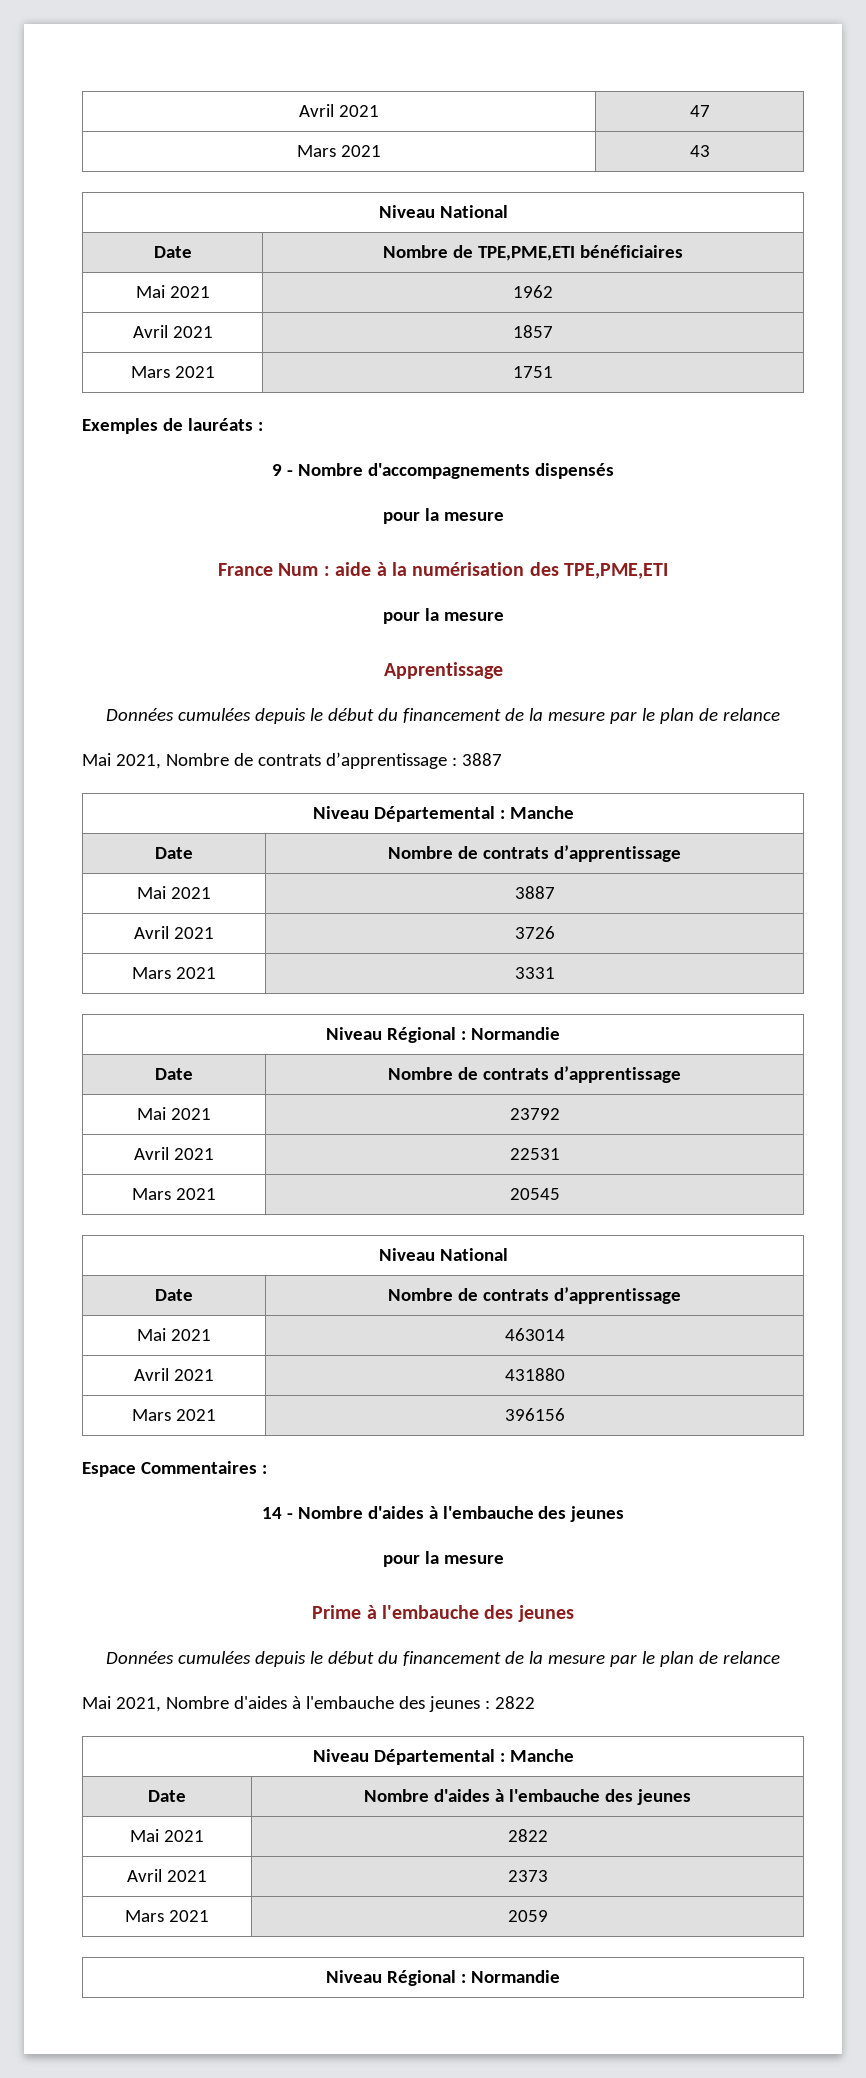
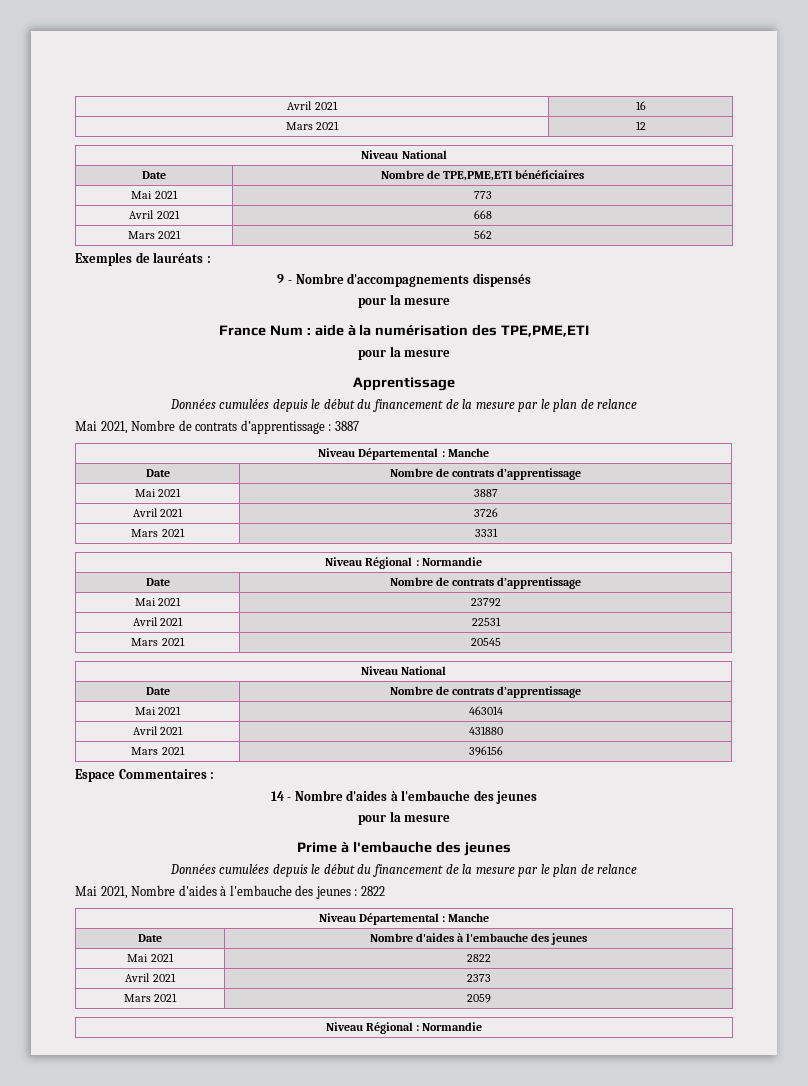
- Avril 2021 | 47
- Mars 2021 | 43
+ Avril 2021 | 16
+ Mars 2021 | 12
- Mai 2021 | 1962
- Avril 2021 | 1857
- Mars 2021 | 1751
+ Mai 2021 | 773
+ Avril 2021 | 668
+ Mars 2021 | 562

